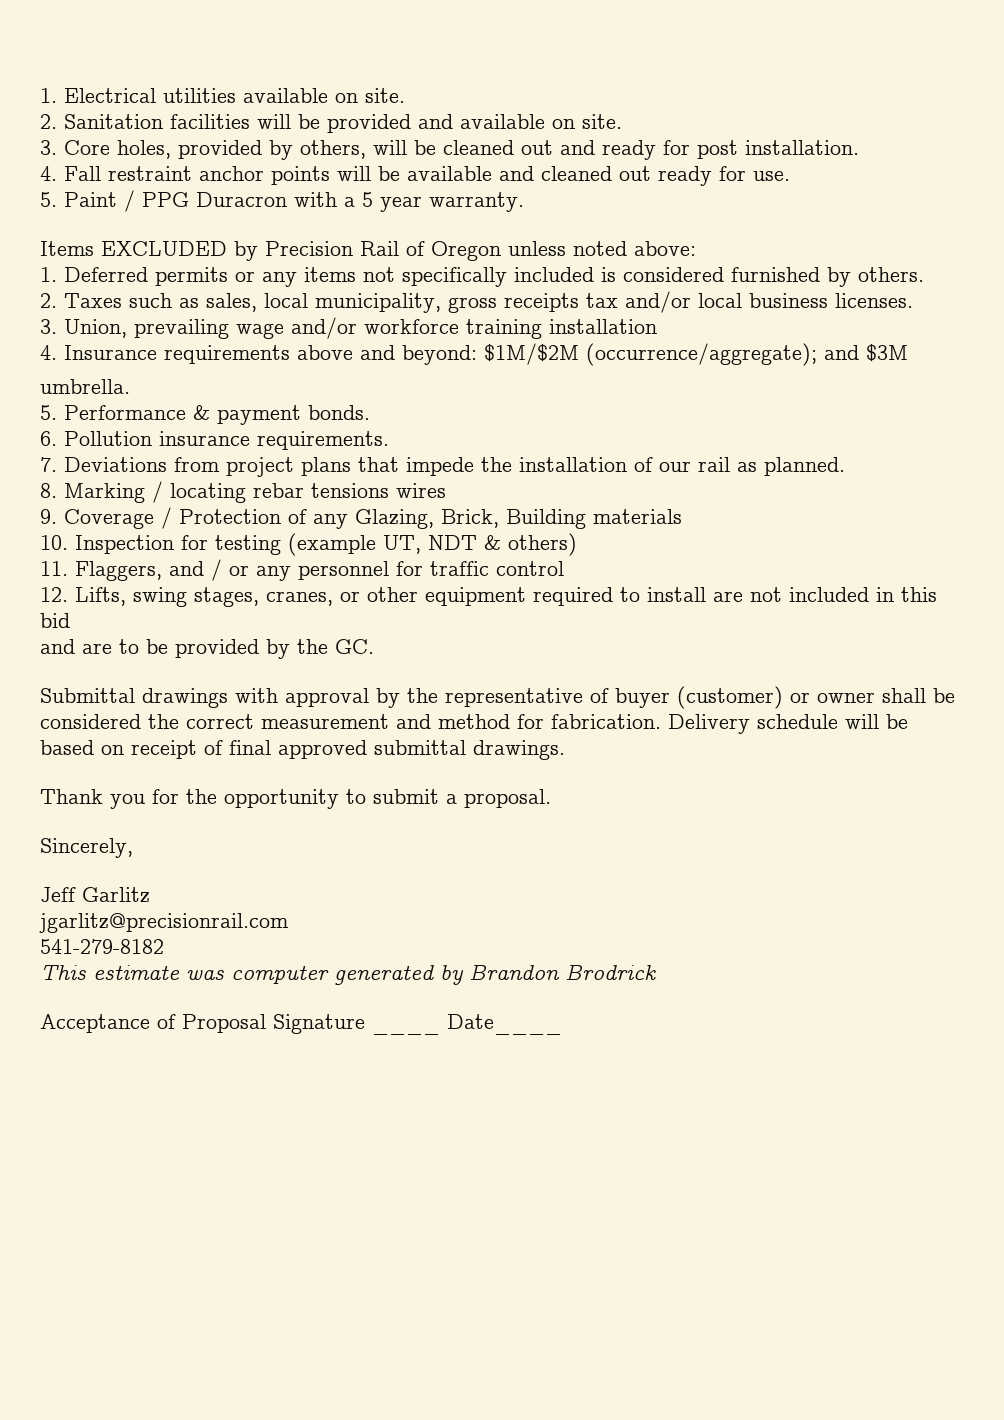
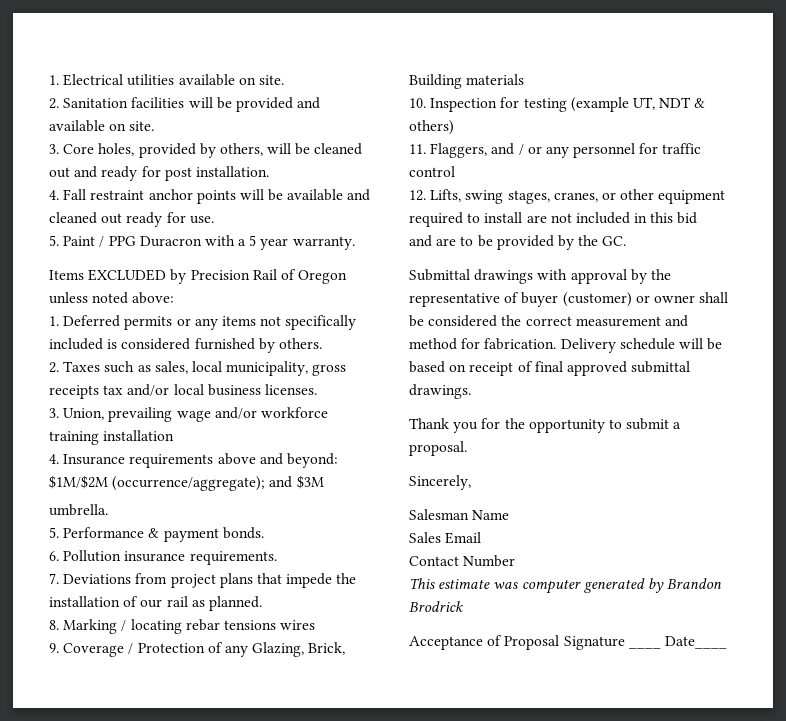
- Jeff Garlitz
- jgarlitz@precisionrail.com
- 541-279-8182
+ Salesman Name
+ Sales Email
+ Contact Number

